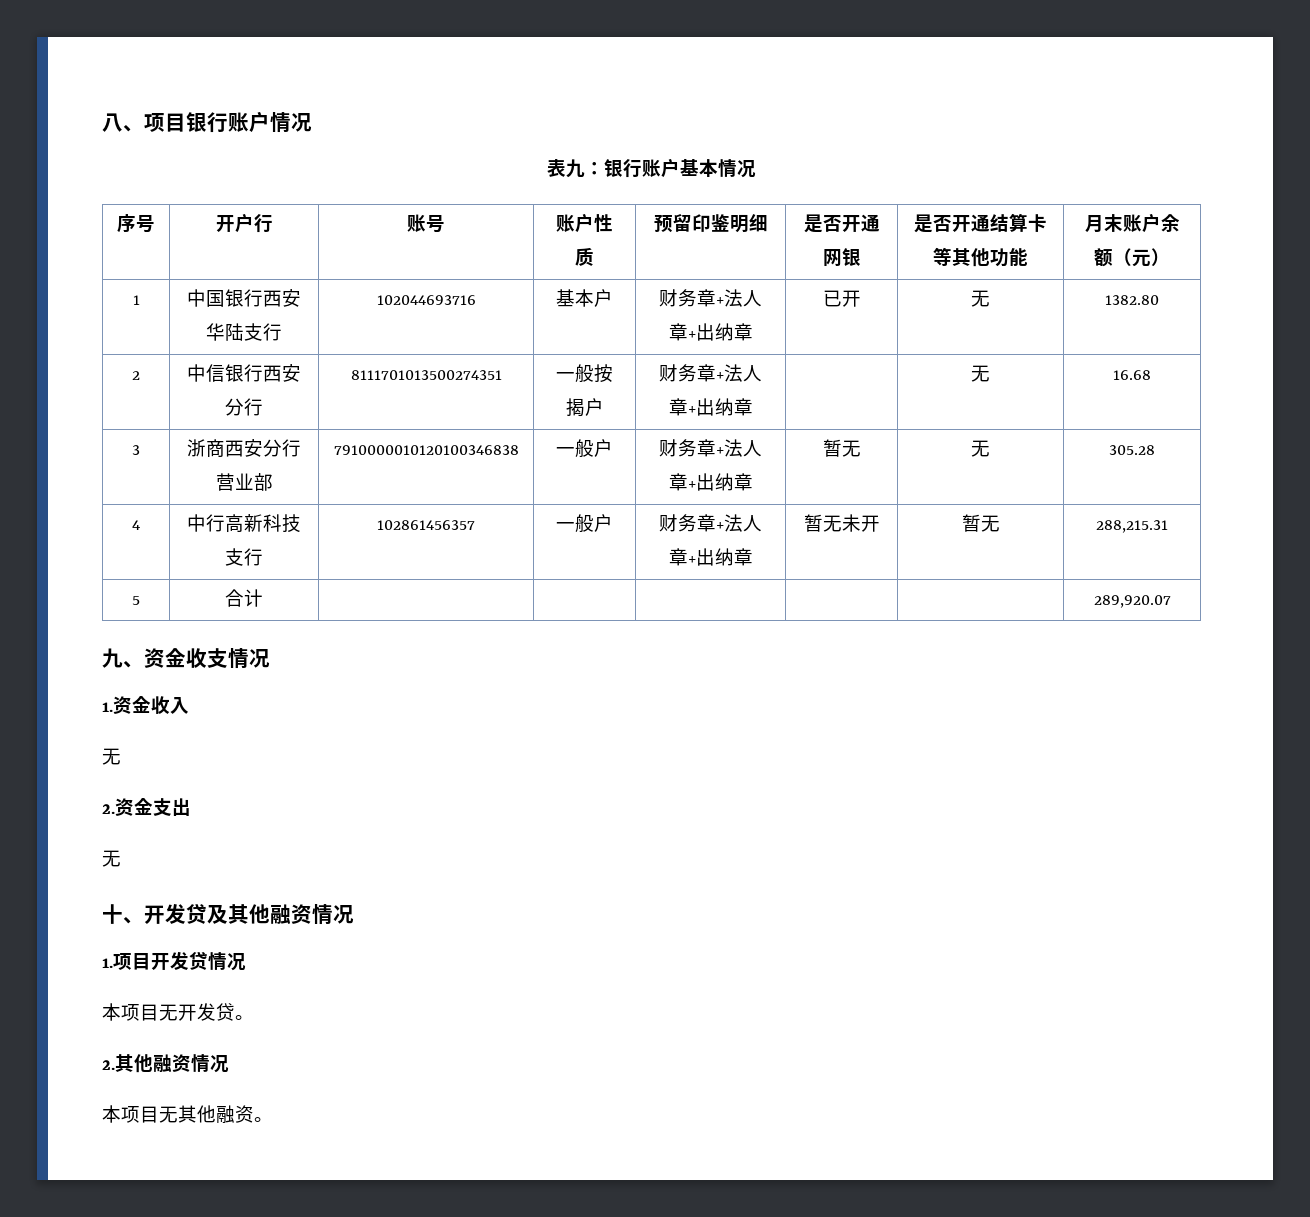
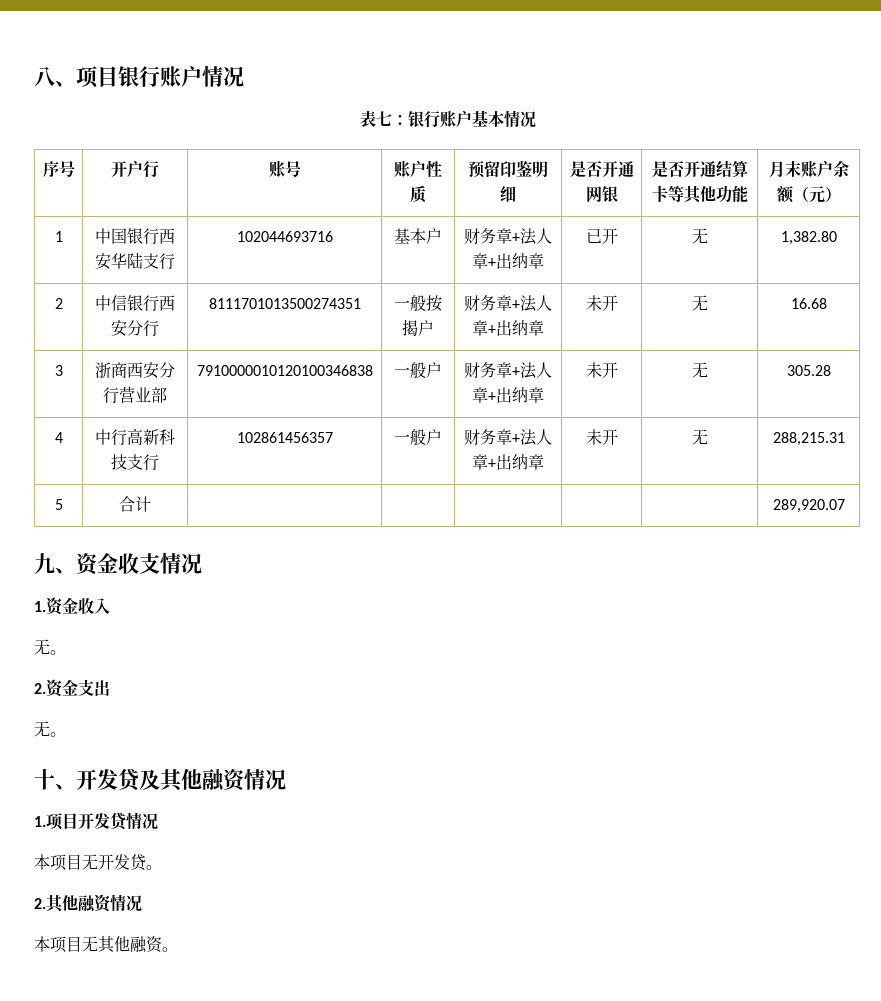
- 表九：银行账户基本情况
+ 表七：银行账户基本情况
- 1 | 中国银行西安华陆支行 | 102044693716 | 基本户 | 财务章+法人章+出纳章 | 已开 | 无 | 1382.80
+ 1 | 中国银行西安华陆支行 | 102044693716 | 基本户 | 财务章+法人章+出纳章 | 已开 | 无 | 1,382.80
- 2 | 中信银行西安分行 | 8111701013500274351 | 一般按揭户 | 财务章+法人章+出纳章 | | 无 | 16.68
+ 2 | 中信银行西安分行 | 8111701013500274351 | 一般按揭户 | 财务章+法人章+出纳章 | 未开 | 无 | 16.68
- 3 | 浙商西安分行营业部 | 7910000010120100346838 | 一般户 | 财务章+法人章+出纳章 | 暂无 | 无 | 305.28
+ 3 | 浙商西安分行营业部 | 7910000010120100346838 | 一般户 | 财务章+法人章+出纳章 | 未开 | 无 | 305.28
- 4 | 中行高新科技支行 | 102861456357 | 一般户 | 财务章+法人章+出纳章 | 暂无未开 | 暂无 | 288,215.31
+ 4 | 中行高新科技支行 | 102861456357 | 一般户 | 财务章+法人章+出纳章 | 未开 | 无 | 288,215.31
  1.资金收入
- 无
+ 无。
  2.资金支出
- 无
+ 无。

